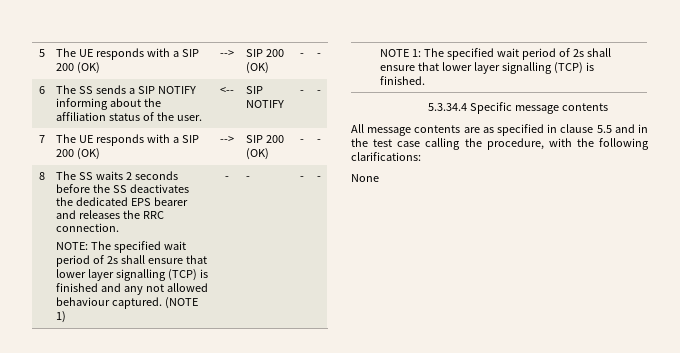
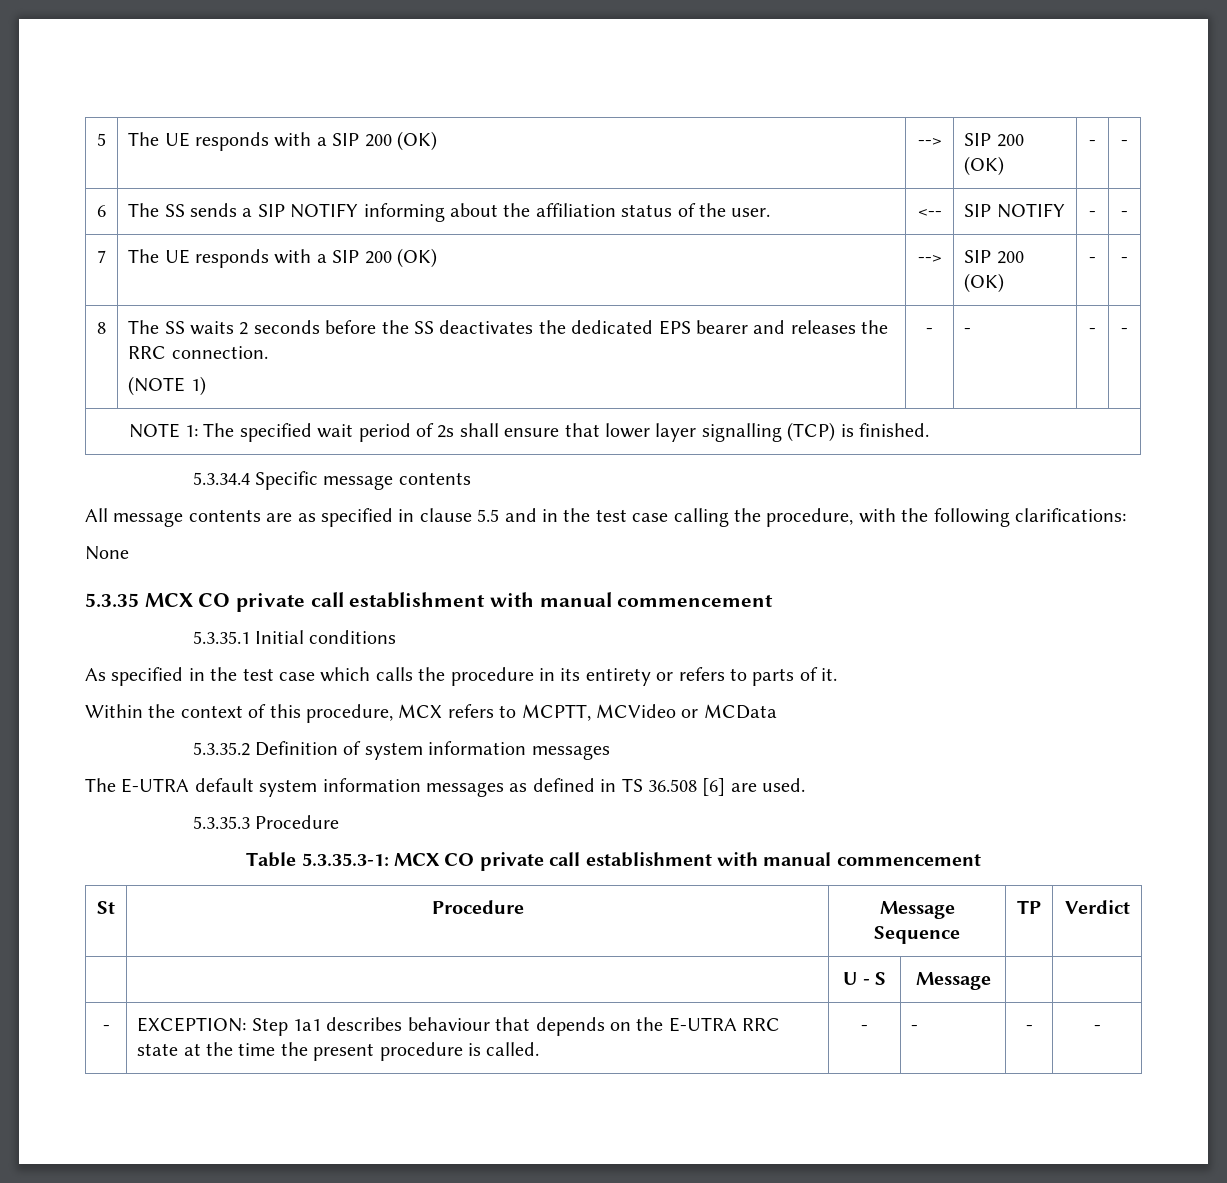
- NOTE: The specified wait period of 2s shall ensure that lower layer signalling (TCP) is finished and any not allowed behaviour captured.
+ 5.3.35 MCX CO private call establishment with manual commencement
+ 5.3.35.1 Initial conditions
+ As specified in the test case which calls the procedure in its entirety or refers to parts of it.
+ Within the context of this procedure, MCX refers to MCPTT, MCVideo or MCData
+ 5.3.35.2 Definition of system information messages
+ The E-UTRA default system information messages as defined in TS 36.508 [6] are used.
+ 5.3.35.3 Procedure
+ Table 5.3.35.3-1: MCX CO private call establishment with manual commencement
+ St | Procedure | Message Sequence | TP | Verdict
+ | | U - S | Message | |
+ - | EXCEPTION: Step 1a1 describes behaviour that depends on the E-UTRA RRC state at the time the present procedure is called. | - | - | - | -

